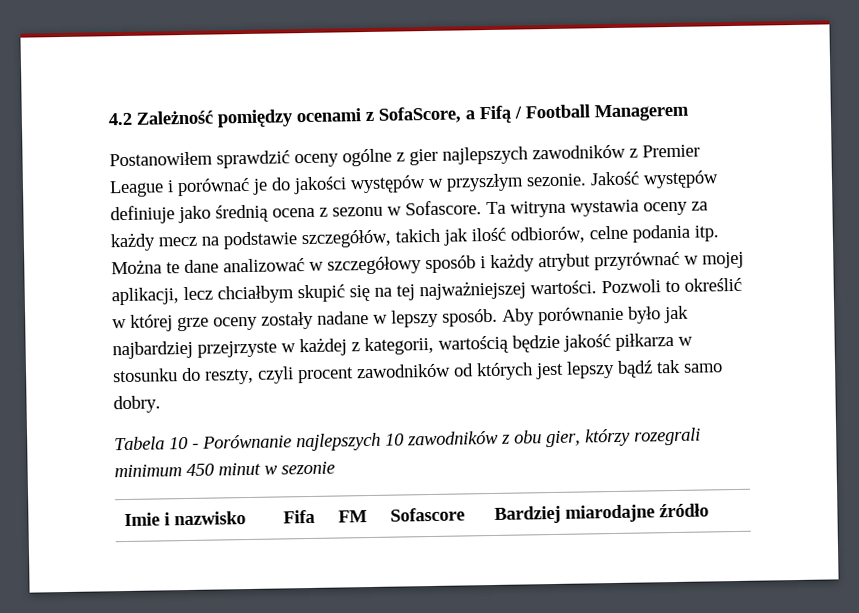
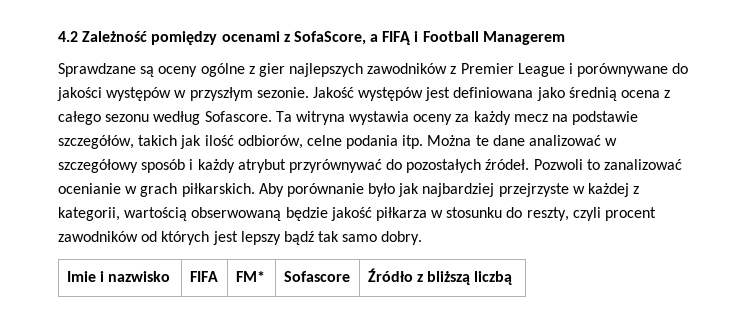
- 4.2 Zależność pomiędzy ocenami z SofaScore, a Fifą / Football Managerem
+ 4.2 Zależność pomiędzy ocenami z SofaScore, a FIFĄ i Football Managerem
- Postanowiłem sprawdzić oceny ogólne z gier najlepszych zawodników z Premier League i porównać je do jakości występów w przyszłym sezonie.
+ Sprawdzane są oceny ogólne z gier najlepszych zawodników z Premier League i porównywane do jakości występów w przyszłym sezonie.
- Jakość występów definiuje jako średnią ocena z sezonu w Sofascore.
+ Jakość występów jest definiowana jako średnią ocena z całego sezonu według Sofascore.
- Można te dane analizować w szczegółowy sposób i każdy atrybut przyrównać w mojej aplikacji, lecz chciałbym skupić się na tej najważniejszej wartości. Pozwoli to określić w której grze oceny zostały nadane w lepszy sposób.
+ Można te dane analizować w szczegółowy sposób i każdy atrybut przyrównywać do pozostałych źródeł. Pozwoli to zanalizować ocenianie w grach piłkarskich.
- Aby porównanie było jak najbardziej przejrzyste w każdej z kategorii, wartością będzie jakość piłkarza w stosunku do reszty, czyli procent zawodników od których jest lepszy bądź tak samo dobry.
+ Aby porównanie było jak najbardziej przejrzyste w każdej z kategorii, wartością obserwowaną będzie jakość piłkarza w stosunku do reszty, czyli procent zawodników od których jest lepszy bądź tak samo dobry.
- Tabela 10 - Porównanie najlepszych 10 zawodników z obu gier, którzy rozegrali minimum 450 minut w sezonie
- Imie i nazwisko | Fifa | FM | Sofascore | Bardziej miarodajne źródło
+ Imie i nazwisko | FIFA | FM* | Sofascore | Źródło z bliższą liczbą

